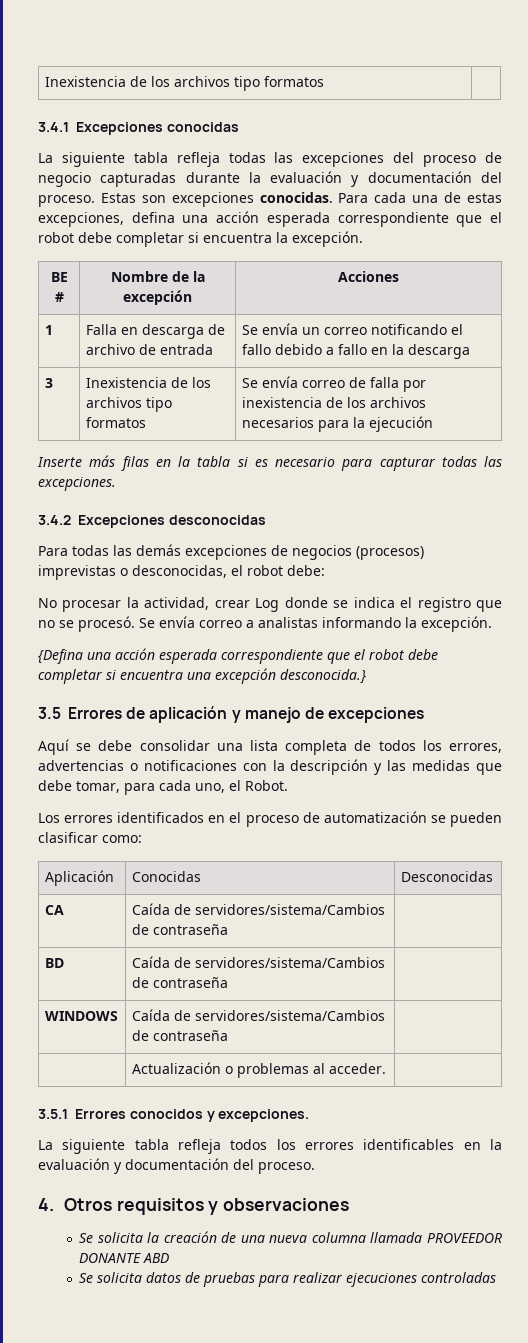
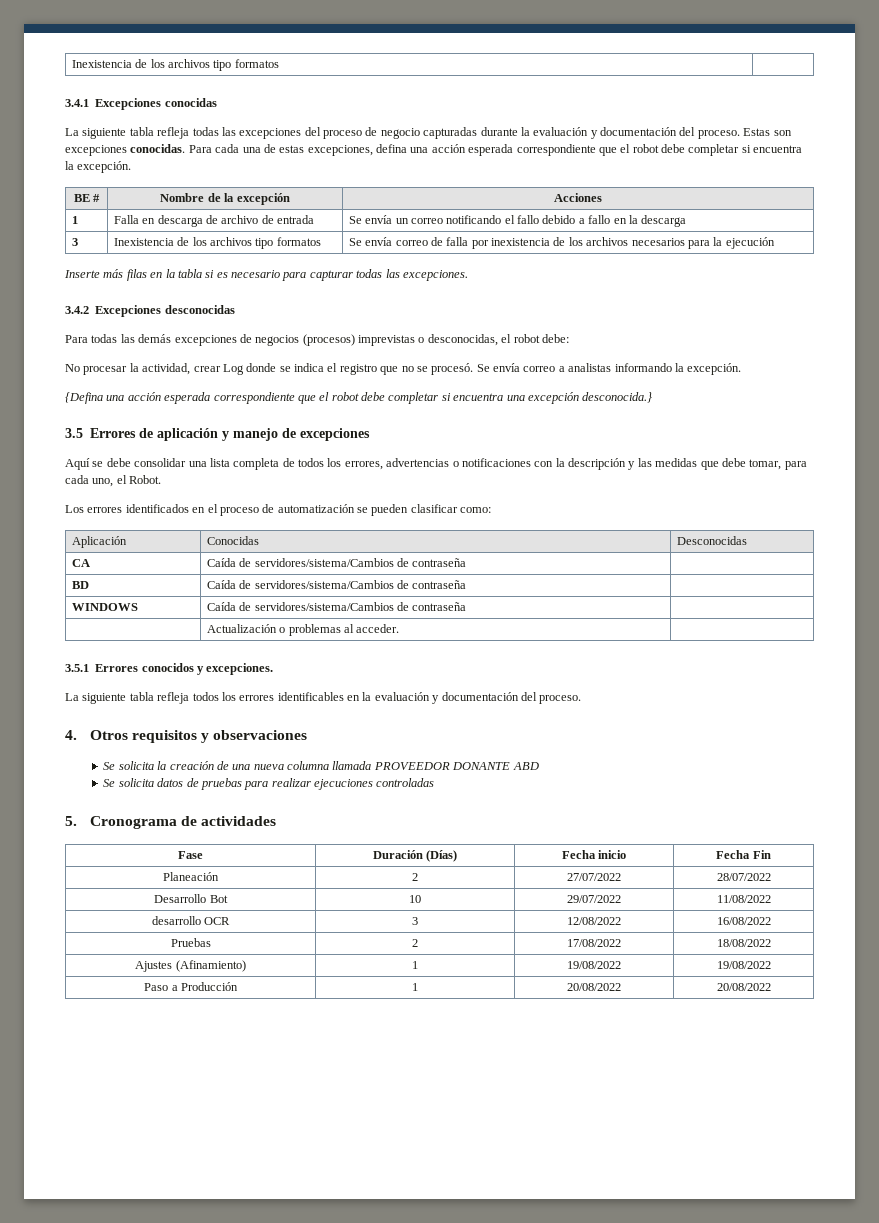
+ 5. Cronograma de actividades
+ Fase | Duración (Días) | Fecha inicio | Fecha Fin
+ Planeación | 2 | 27/07/2022 | 28/07/2022
+ Desarrollo Bot | 10 | 29/07/2022 | 11/08/2022
+ desarrollo OCR | 3 | 12/08/2022 | 16/08/2022
+ Pruebas | 2 | 17/08/2022 | 18/08/2022
+ Ajustes (Afinamiento) | 1 | 19/08/2022 | 19/08/2022
+ Paso a Producción | 1 | 20/08/2022 | 20/08/2022

